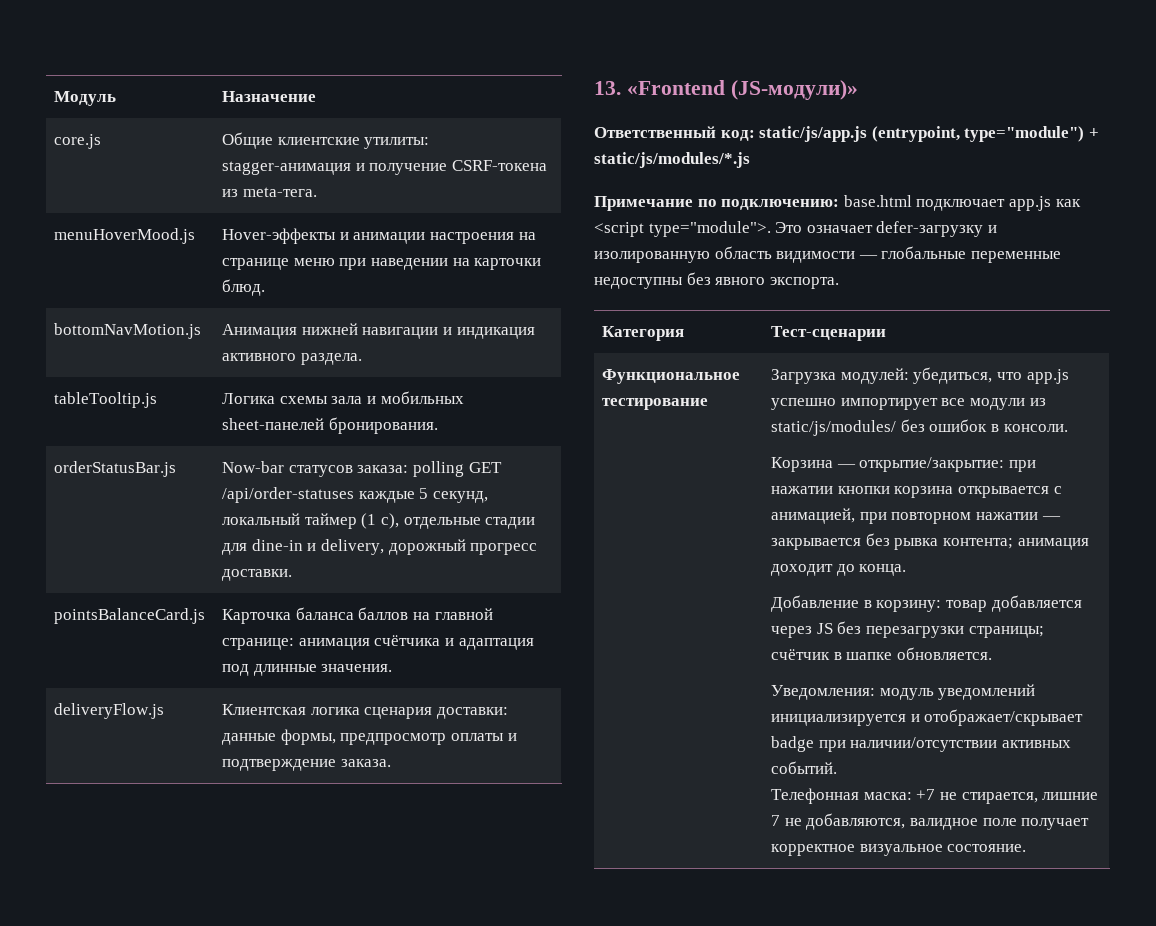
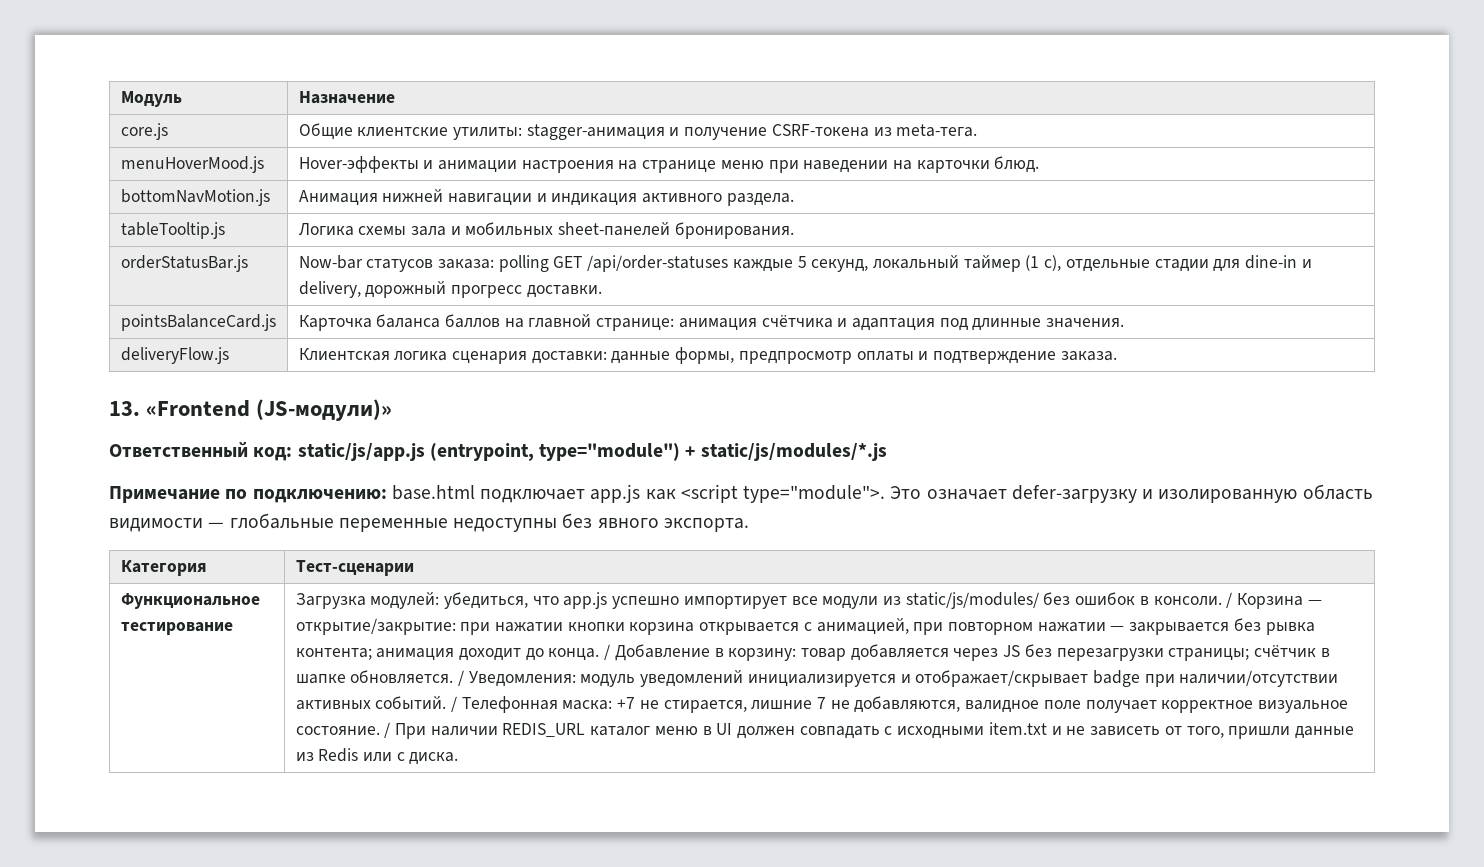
- убедиться, что app.js успешно импортирует все модули из static/js/modules/ без ошибок в консоли.
- Корзина — открытие/закрытие:
+ убедиться, что app.js успешно импортирует все модули из static/js/modules/ без ошибок в консоли. / Корзина — открытие/закрытие:
- анимация доходит до конца.
- Добавление в корзину:
+ анимация доходит до конца. / Добавление в корзину:
- счётчик в шапке обновляется.
- Уведомления:
+ счётчик в шапке обновляется. / Уведомления:
- модуль уведомлений инициализируется и отображает/скрывает badge при наличии/отсутствии активных событий.
- Телефонная маска:
+ модуль уведомлений инициализируется и отображает/скрывает badge при наличии/отсутствии активных событий. / Телефонная маска:
+ / При наличии REDIS_URL каталог меню в UI должен совпадать с исходными item.txt и не зависеть от того, пришли данные из Redis или с диска.

